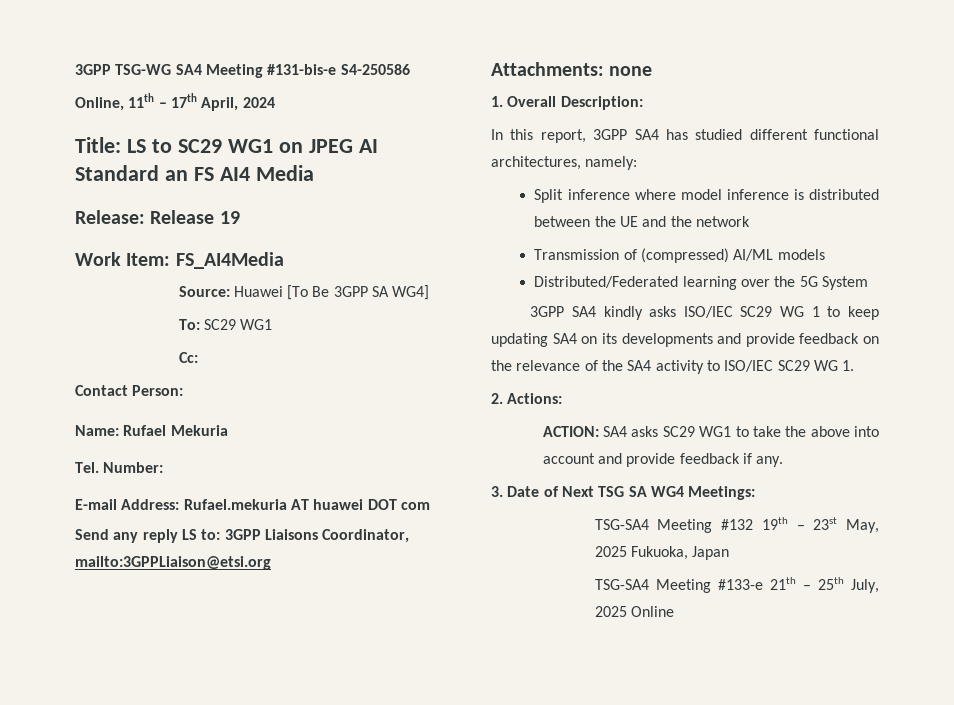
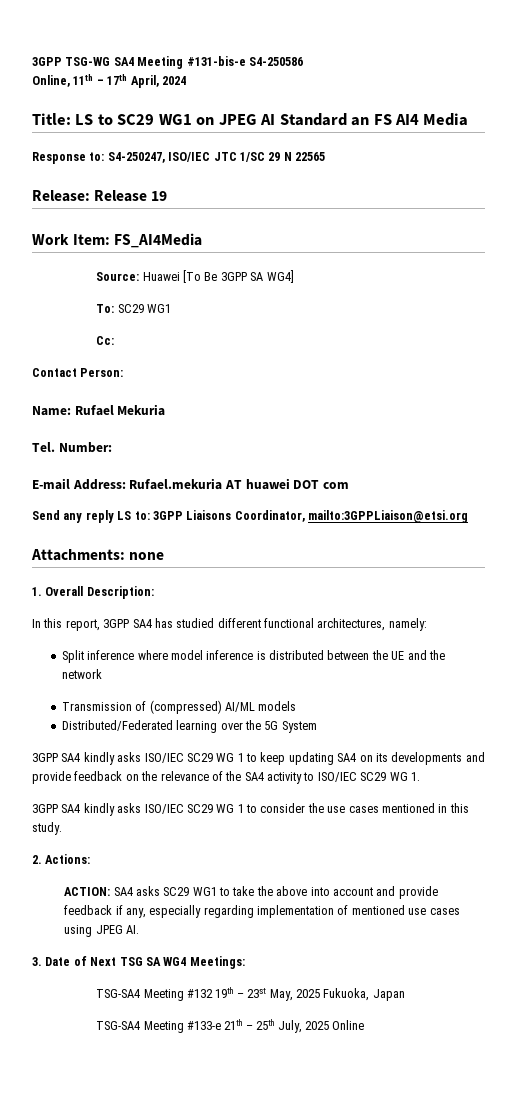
+ Response to: S4-250247, ISO/IEC JTC 1/SC 29 N 22565
+ 3GPP SA4 kindly asks ISO/IEC SC29 WG 1 to consider the use cases mentioned in this study.
- ACTION: SA4 asks SC29 WG1 to take the above into account and provide feedback if any.
+ ACTION: SA4 asks SC29 WG1 to take the above into account and provide feedback if any, especially regarding implementation of mentioned use cases using JPEG AI.

